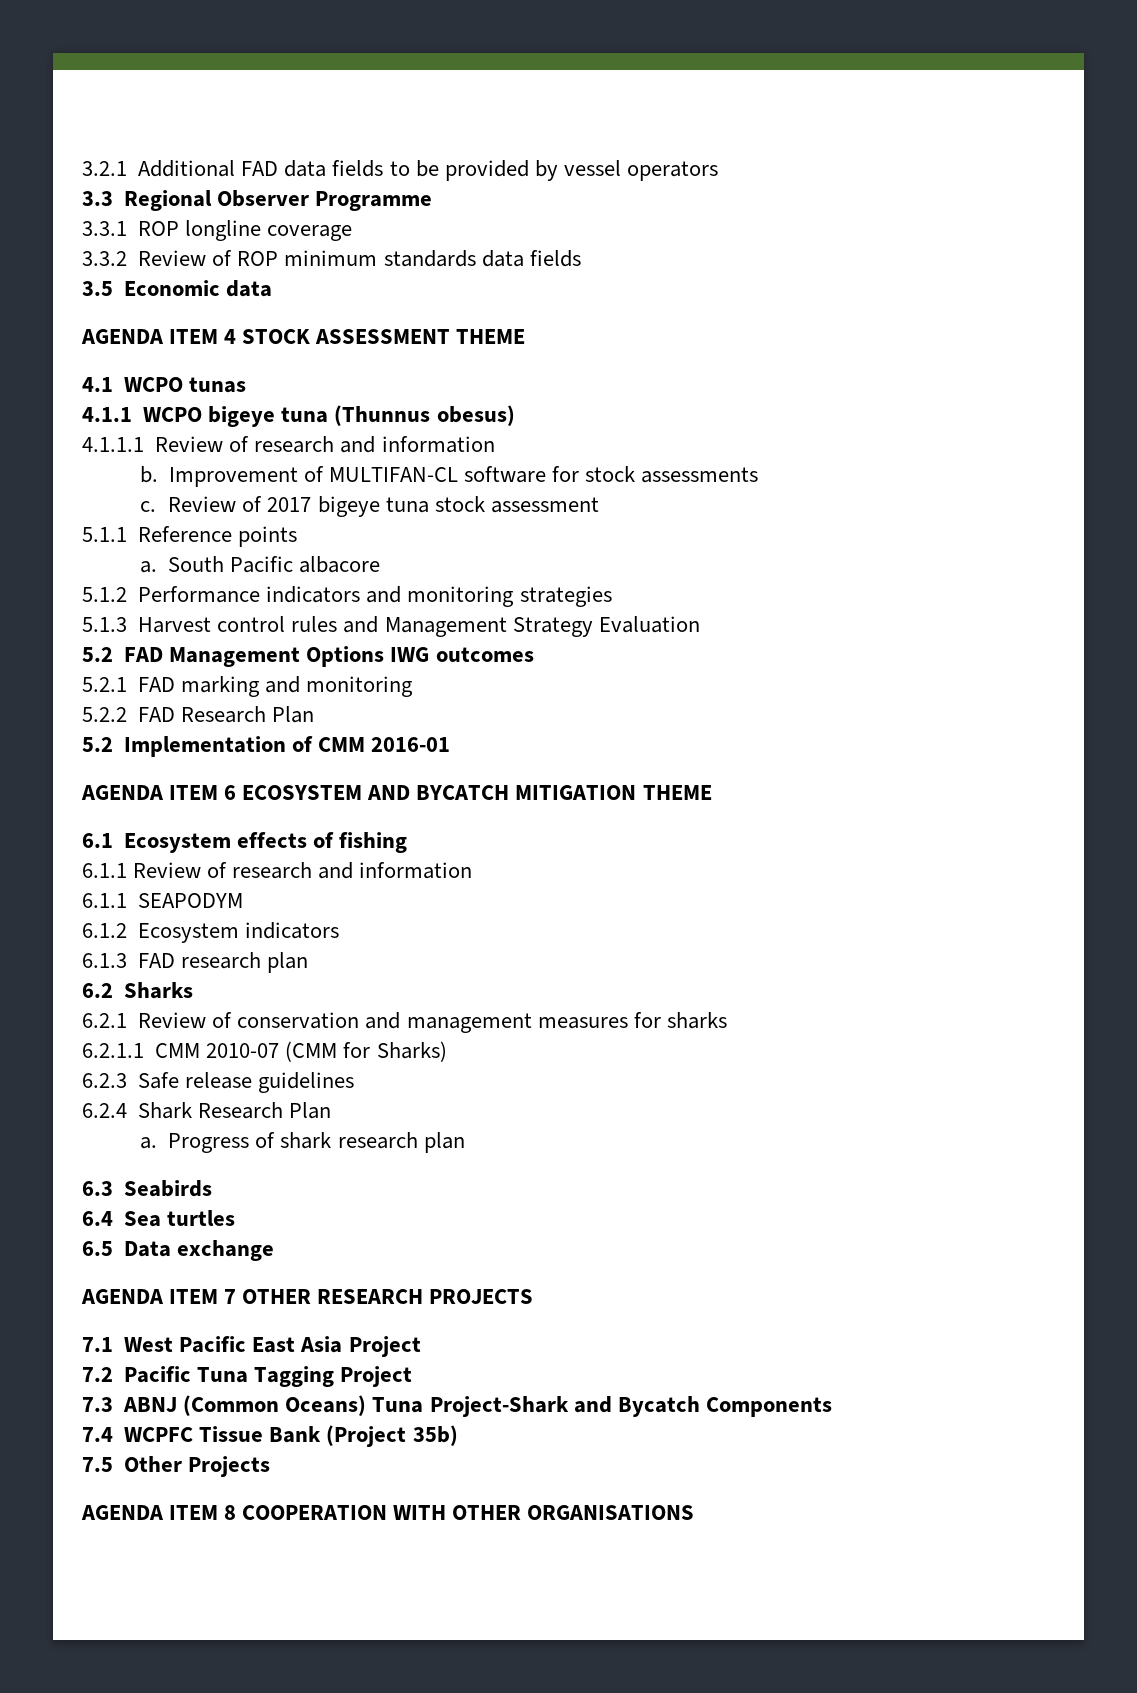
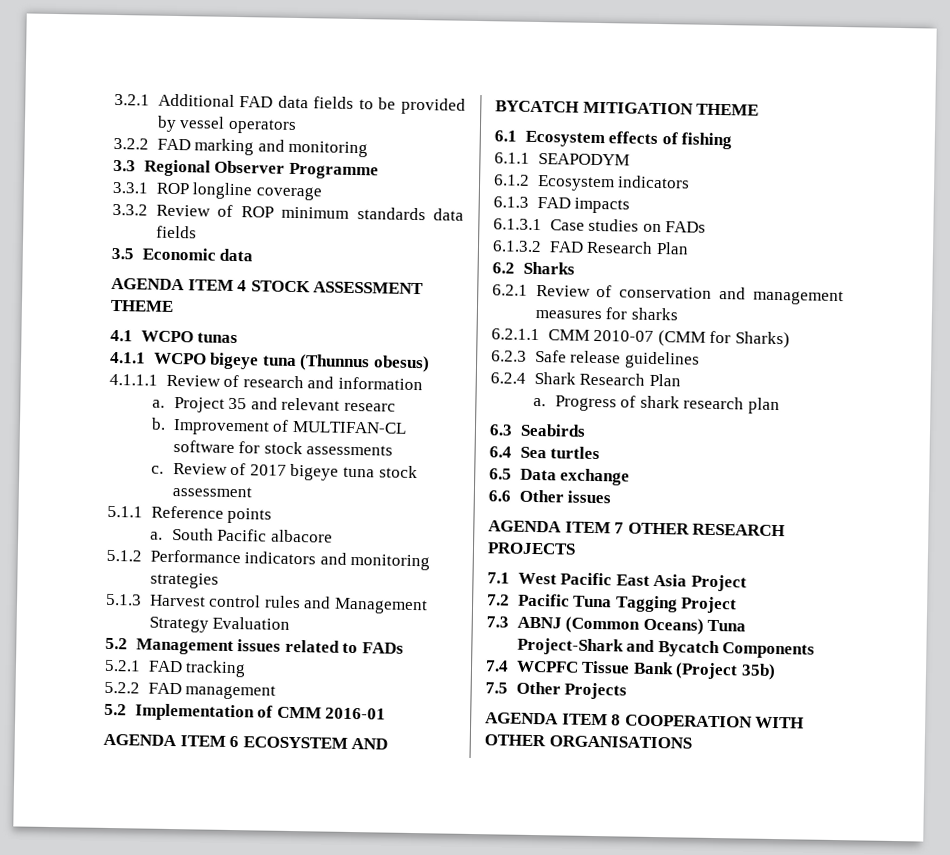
+ 3.2.2 FAD marking and monitoring
+ a. Project 35 and relevant researc
- 5.2 FAD Management Options IWG outcomes
+ 5.2 Management issues related to FADs
- 5.2.1 FAD marking and monitoring
+ 5.2.1 FAD tracking
- 5.2.2 FAD Research Plan
+ 5.2.2 FAD management
- 6.1.1 Review of research and information
- 6.1.3 FAD research plan
+ 6.1.3 FAD impacts
+ 6.1.3.1 Case studies on FADs
+ 6.1.3.2 FAD Research Plan
+ 6.6 Other issues

